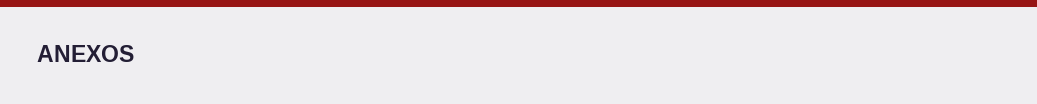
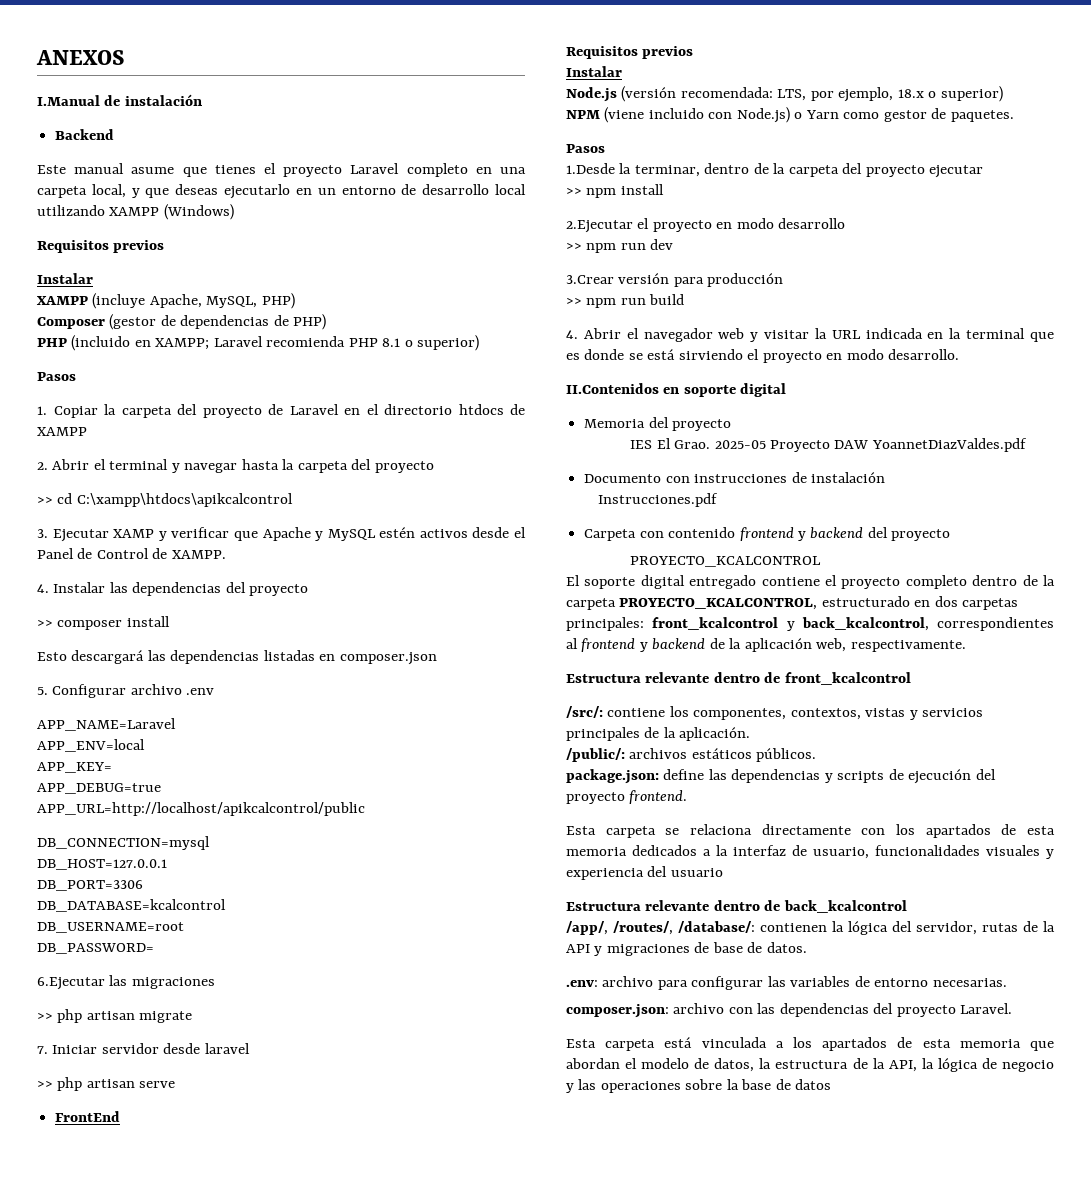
+ I.Manual de instalación
+ Backend
+ Este manual asume que tienes el proyecto Laravel completo en una carpeta local, y que deseas ejecutarlo en un entorno de desarrollo local utilizando XAMPP (Windows)
+ Requisitos previos
+ Instalar
+ XAMPP (incluye Apache, MySQL, PHP)
+ Composer (gestor de dependencias de PHP)
+ PHP (incluido en XAMPP; Laravel recomienda PHP 8.1 o superior)
+ Pasos
+ 1. Copiar la carpeta del proyecto de Laravel en el directorio htdocs de XAMPP
+ 2. Abrir el terminal y navegar hasta la carpeta del proyecto
+ >> cd C:\xampp\htdocs\apikcalcontrol
+ 3. Ejecutar XAMP y verificar que Apache y MySQL estén activos desde el Panel de Control de XAMPP.
+ 4. Instalar las dependencias del proyecto
+ >> composer install
+ Esto descargará las dependencias listadas en composer.json
+ 5. Configurar archivo .env
+ APP_NAME=Laravel
+ APP_ENV=local
+ APP_KEY=
+ APP_DEBUG=true
+ APP_URL=http://localhost/apikcalcontrol/public
+ DB_CONNECTION=mysql
+ DB_HOST=127.0.0.1
+ DB_PORT=3306
+ DB_DATABASE=kcalcontrol
+ DB_USERNAME=root
+ DB_PASSWORD=
+ 6.Ejecutar las migraciones
+ >> php artisan migrate
+ 7. Iniciar servidor desde laravel
+ >> php artisan serve
+ FrontEnd
+ Requisitos previos
+ Instalar
+ Node.js (versión recomendada: LTS, por ejemplo, 18.x o superior)
+ NPM (viene incluido con Node.js) o Yarn como gestor de paquetes.
+ Pasos
+ 1.Desde la terminar, dentro de la carpeta del proyecto ejecutar
+ >> npm install
+ 2.Ejecutar el proyecto en modo desarrollo
+ >> npm run dev
+ 3.Crear versión para producción
+ >> npm run build
+ 4. Abrir el navegador web y visitar la URL indicada en la terminal que es donde se está sirviendo el proyecto en modo desarrollo.
+ II.Contenidos en soporte digital
+ Memoria del proyecto
+ IES El Grao. 2025-05 Proyecto DAW YoannetDiazValdes.pdf
+ Documento con instrucciones de instalación
+ Instrucciones.pdf
+ Carpeta con contenido frontend y backend del proyecto
+ PROYECTO_KCALCONTROL
+ El soporte digital entregado contiene el proyecto completo dentro de la carpeta PROYECTO_KCALCONTROL, estructurado en dos carpetas principales: front_kcalcontrol y back_kcalcontrol, correspondientes al frontend y backend de la aplicación web, respectivamente.
+ Estructura relevante dentro de front_kcalcontrol
+ /src/: contiene los componentes, contextos, vistas y servicios principales de la aplicación.
+ /public/: archivos estáticos públicos.
+ package.json: define las dependencias y scripts de ejecución del proyecto frontend.
+ Esta carpeta se relaciona directamente con los apartados de esta memoria dedicados a la interfaz de usuario, funcionalidades visuales y experiencia del usuario
+ Estructura relevante dentro de back_kcalcontrol
+ /app/, /routes/, /database/: contienen la lógica del servidor, rutas de la API y migraciones de base de datos.
+ .env: archivo para configurar las variables de entorno necesarias.
+ composer.json: archivo con las dependencias del proyecto Laravel.
+ Esta carpeta está vinculada a los apartados de esta memoria que abordan el modelo de datos, la estructura de la API, la lógica de negocio y las operaciones sobre la base de datos

